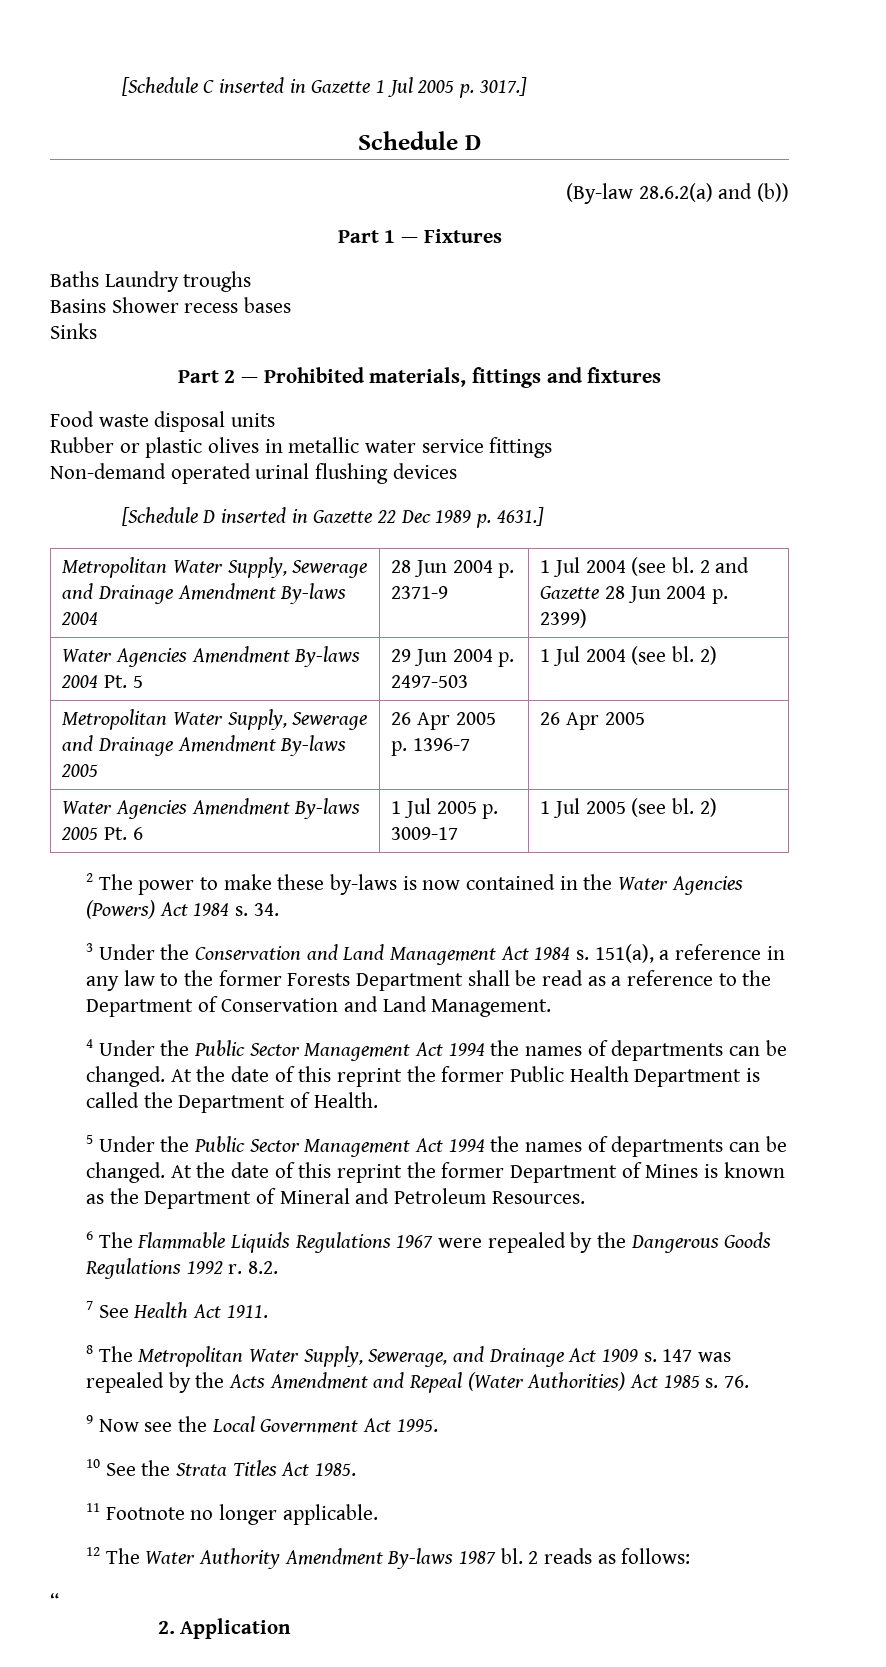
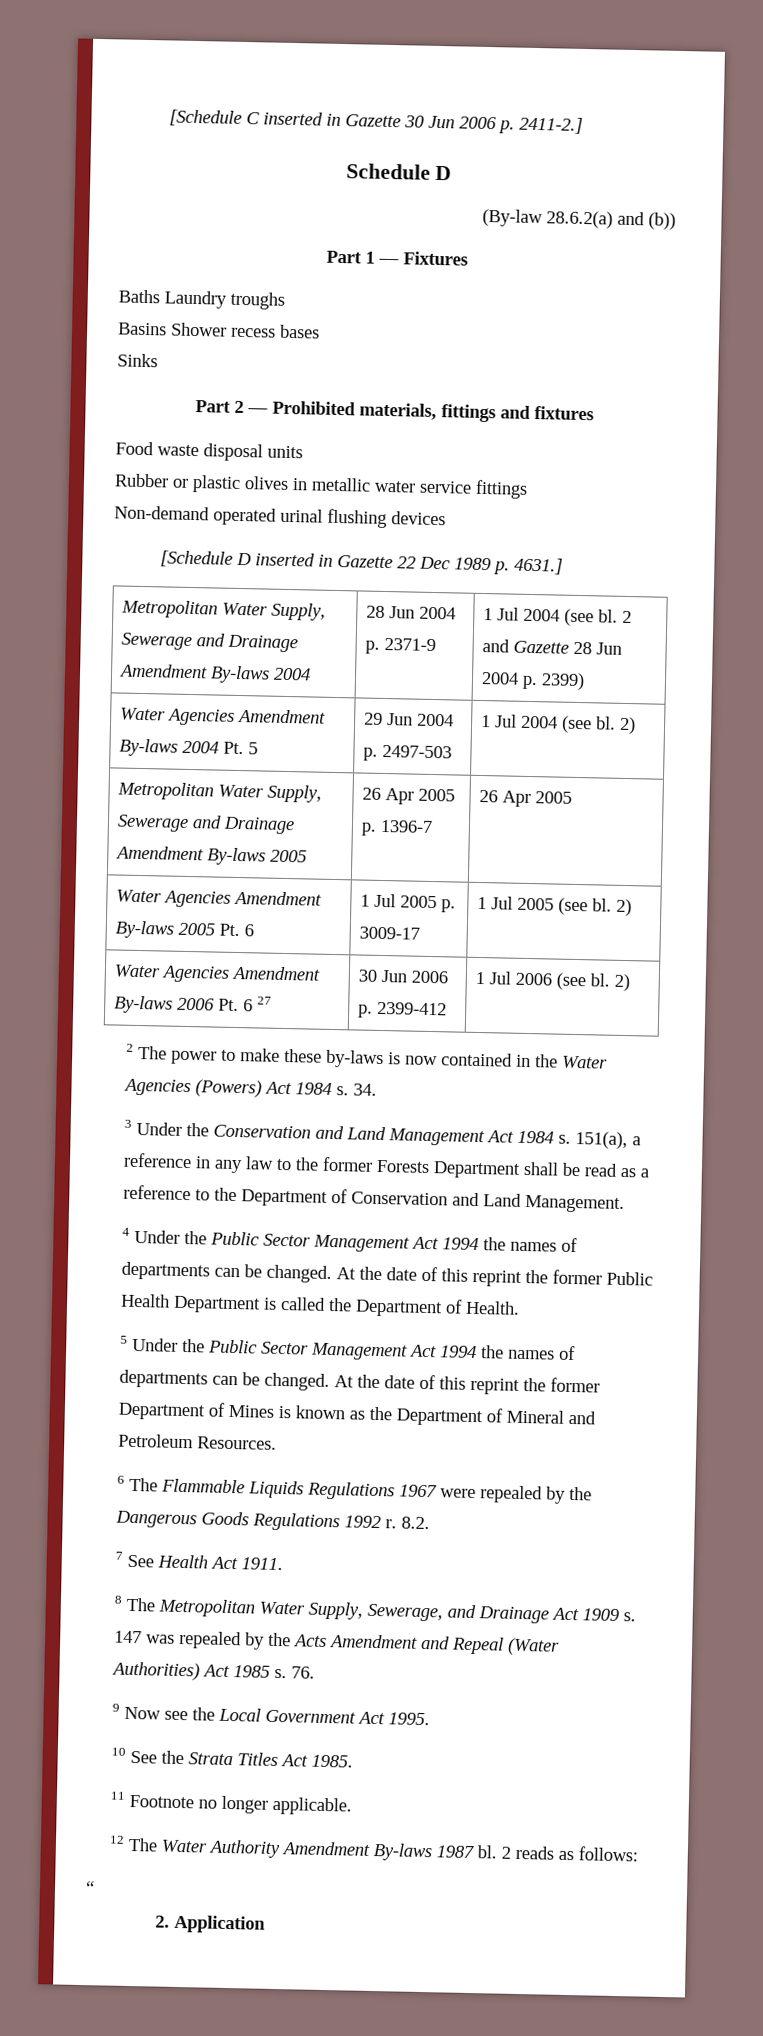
- [Schedule C inserted in Gazette 1 Jul 2005 p. 3017.]
+ [Schedule C inserted in Gazette 30 Jun 2006 p. 2411-2.]
+ Water Agencies Amendment By-laws 2006 Pt. 6 27 | 30 Jun 2006 p. 2399-412 | 1 Jul 2006 (see bl. 2)

